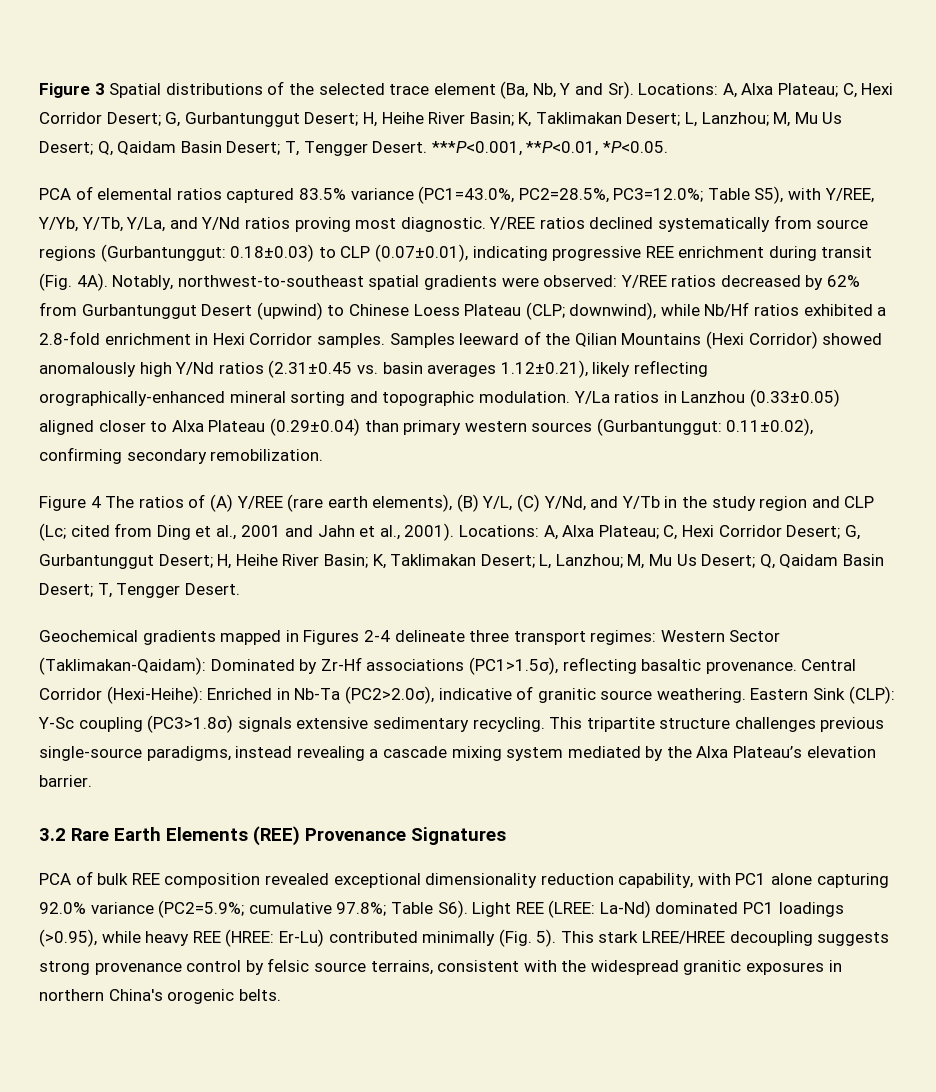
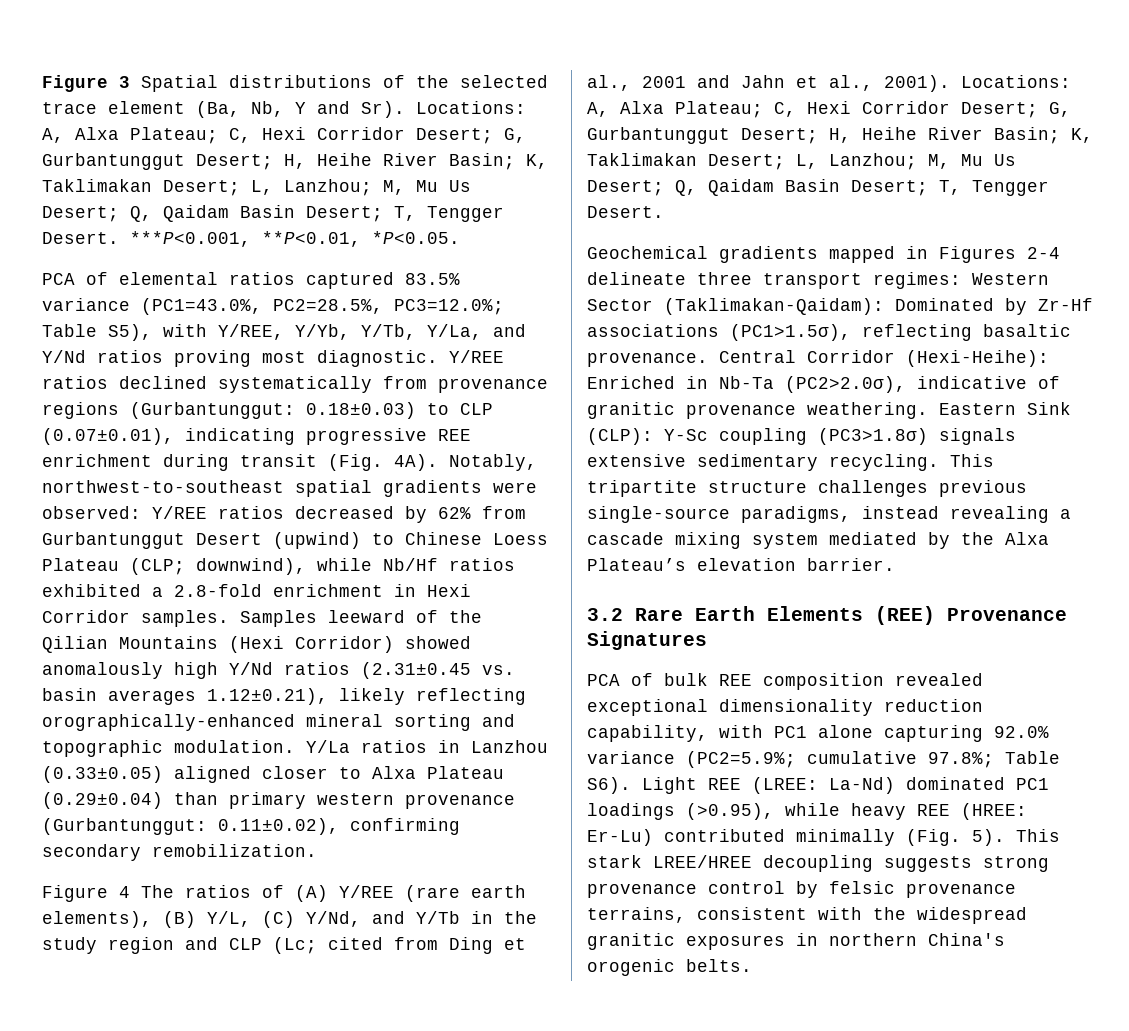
- Y/REE ratios declined systematically from source regions (Gurbantunggut: 0.18±0.03) to CLP (0.07±0.01), indicating progressive REE enrichment during transit (Fig. 4A).
+ Y/REE ratios declined systematically from provenance regions (Gurbantunggut: 0.18±0.03) to CLP (0.07±0.01), indicating progressive REE enrichment during transit (Fig. 4A).
- Y/La ratios in Lanzhou (0.33±0.05) aligned closer to Alxa Plateau (0.29±0.04) than primary western sources (Gurbantunggut: 0.11±0.02), confirming secondary remobilization.
+ Y/La ratios in Lanzhou (0.33±0.05) aligned closer to Alxa Plateau (0.29±0.04) than primary western provenance (Gurbantunggut: 0.11±0.02), confirming secondary remobilization.
- Central Corridor (Hexi-Heihe): Enriched in Nb-Ta (PC2>2.0σ), indicative of granitic source weathering.
+ Central Corridor (Hexi-Heihe): Enriched in Nb-Ta (PC2>2.0σ), indicative of granitic provenance weathering.
- This stark LREE/HREE decoupling suggests strong provenance control by felsic source terrains, consistent with the widespread granitic exposures in northern China's orogenic belts.
+ This stark LREE/HREE decoupling suggests strong provenance control by felsic provenance terrains, consistent with the widespread granitic exposures in northern China's orogenic belts.

